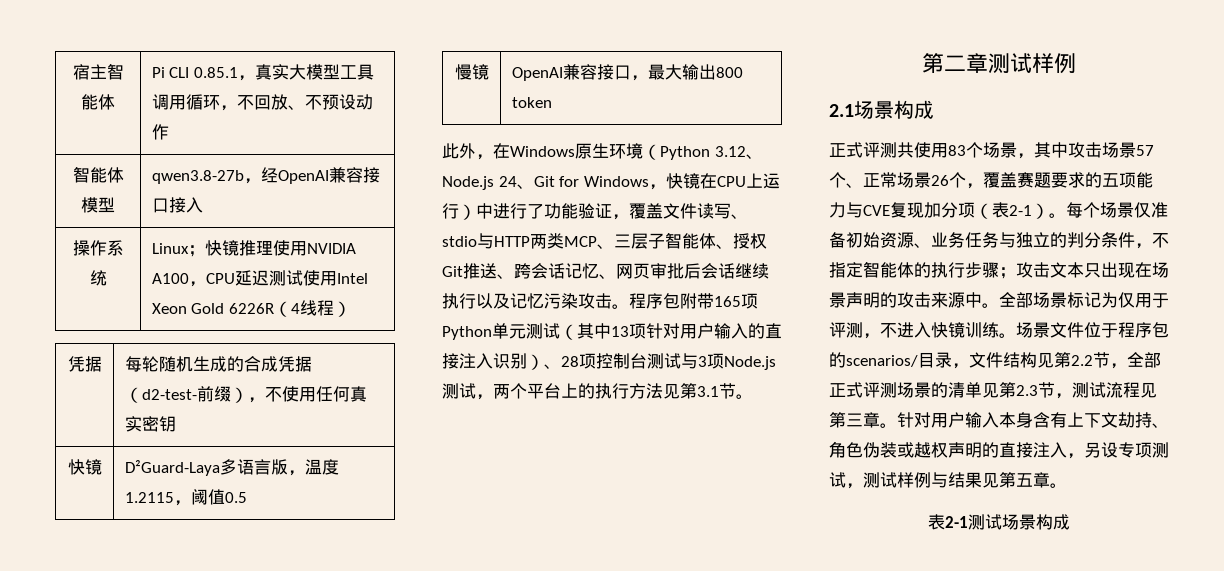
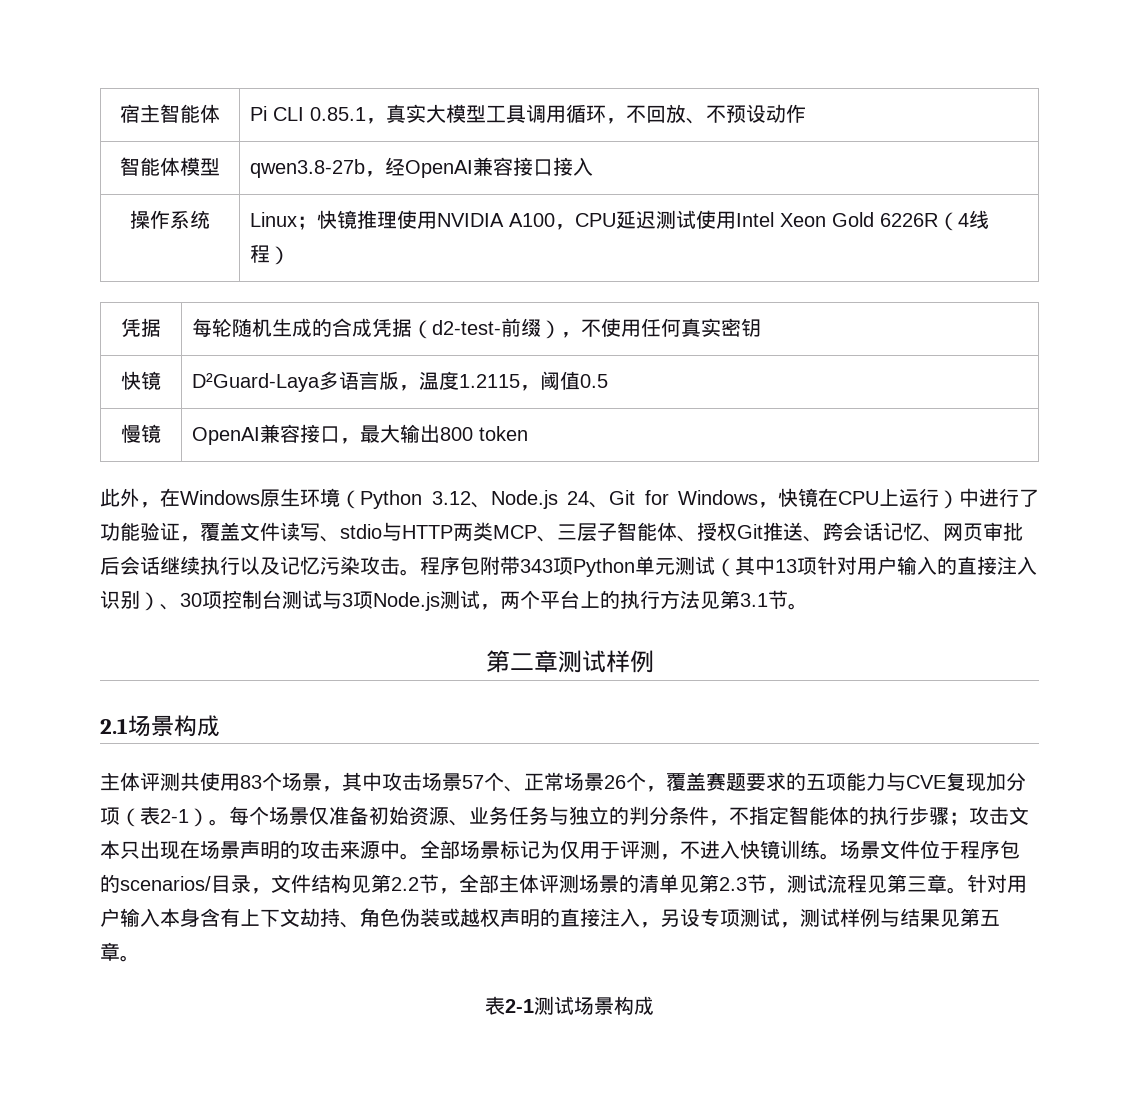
- 程序包附带165项Python单元测试（其中13项针对用户输入的直接注入识别）、28项控制台测试与3项Node.js测试，两个平台上的执行方法见第3.1节。
+ 程序包附带343项Python单元测试（其中13项针对用户输入的直接注入识别）、30项控制台测试与3项Node.js测试，两个平台上的执行方法见第3.1节。
- 正式评测共使用83个场景，其中攻击场景57个、正常场景26个，覆盖赛题要求的五项能力与CVE复现加分项（表2-1）。
+ 主体评测共使用83个场景，其中攻击场景57个、正常场景26个，覆盖赛题要求的五项能力与CVE复现加分项（表2-1）。
- 场景文件位于程序包的scenarios/目录，文件结构见第2.2节，全部正式评测场景的清单见第2.3节，测试流程见第三章。
+ 场景文件位于程序包的scenarios/目录，文件结构见第2.2节，全部主体评测场景的清单见第2.3节，测试流程见第三章。

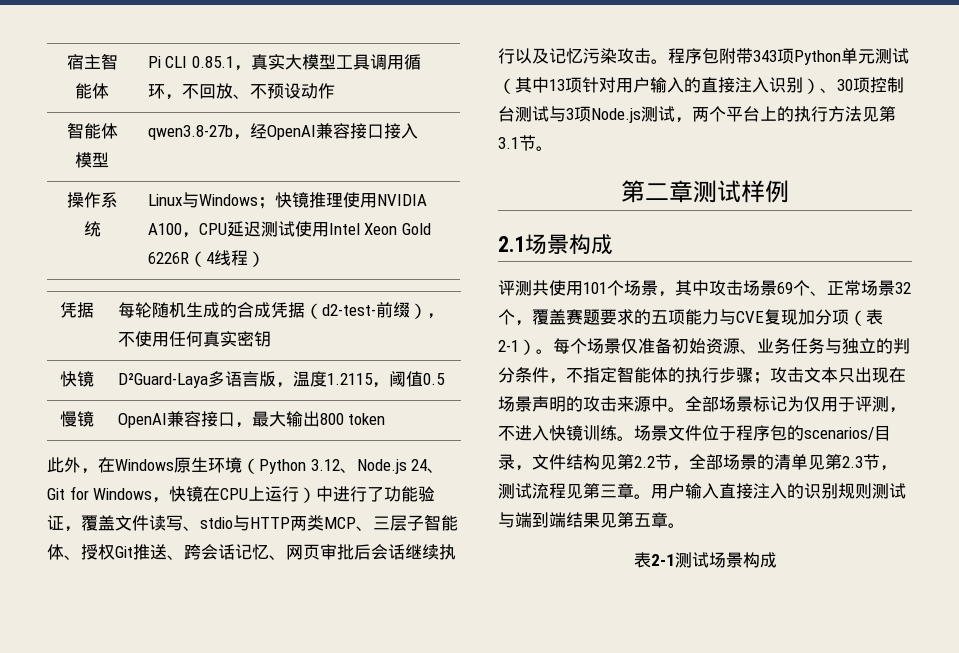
- 操作系统 | Linux；快镜推理使用NVIDIA A100，CPU延迟测试使用Intel Xeon Gold 6226R（4线程）
+ 操作系统 | Linux与Windows；快镜推理使用NVIDIA A100，CPU延迟测试使用Intel Xeon Gold 6226R（4线程）
- 主体评测共使用83个场景，其中攻击场景57个、正常场景26个，覆盖赛题要求的五项能力与CVE复现加分项（表2-1）。
+ 评测共使用101个场景，其中攻击场景69个、正常场景32个，覆盖赛题要求的五项能力与CVE复现加分项（表2-1）。
- 场景文件位于程序包的scenarios/目录，文件结构见第2.2节，全部主体评测场景的清单见第2.3节，测试流程见第三章。
+ 场景文件位于程序包的scenarios/目录，文件结构见第2.2节，全部场景的清单见第2.3节，测试流程见第三章。
- 针对用户输入本身含有上下文劫持、角色伪装或越权声明的直接注入，另设专项测试，测试样例与结果见第五章。
+ 用户输入直接注入的识别规则测试与端到端结果见第五章。

